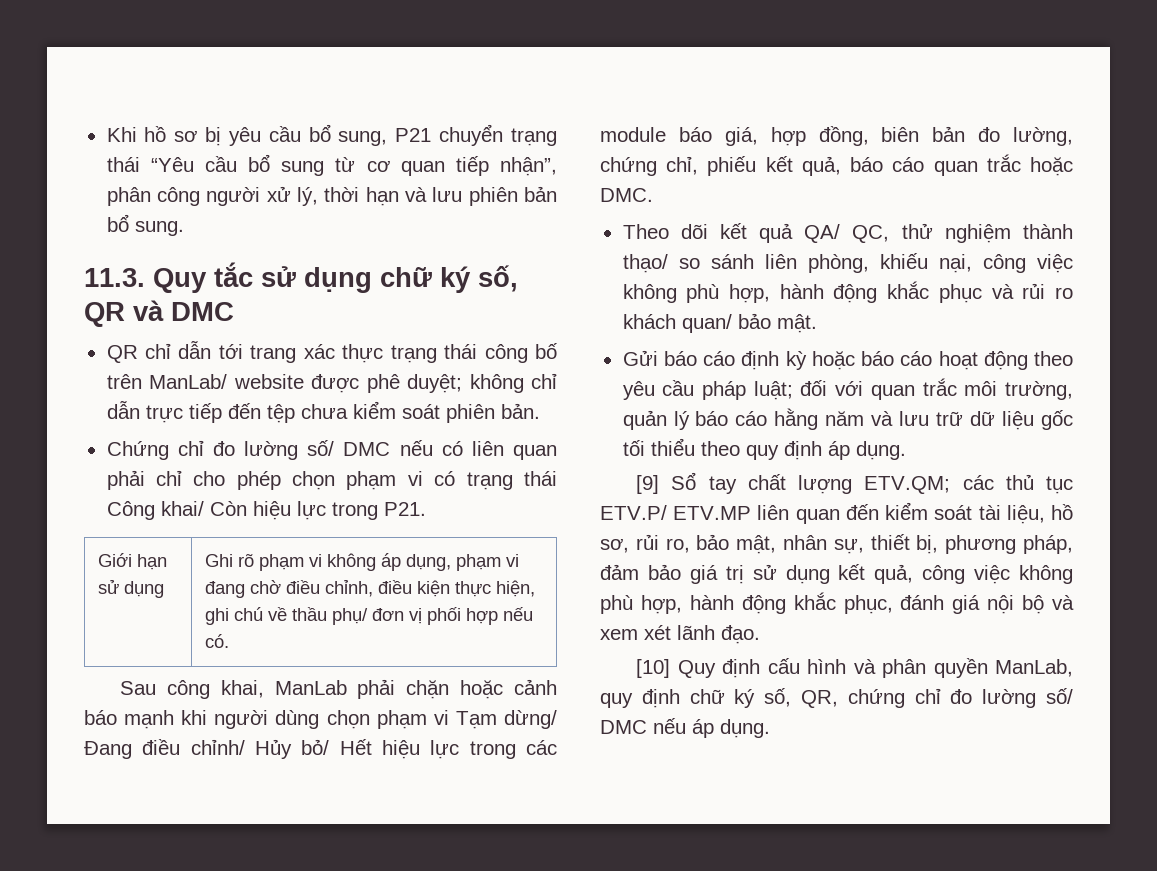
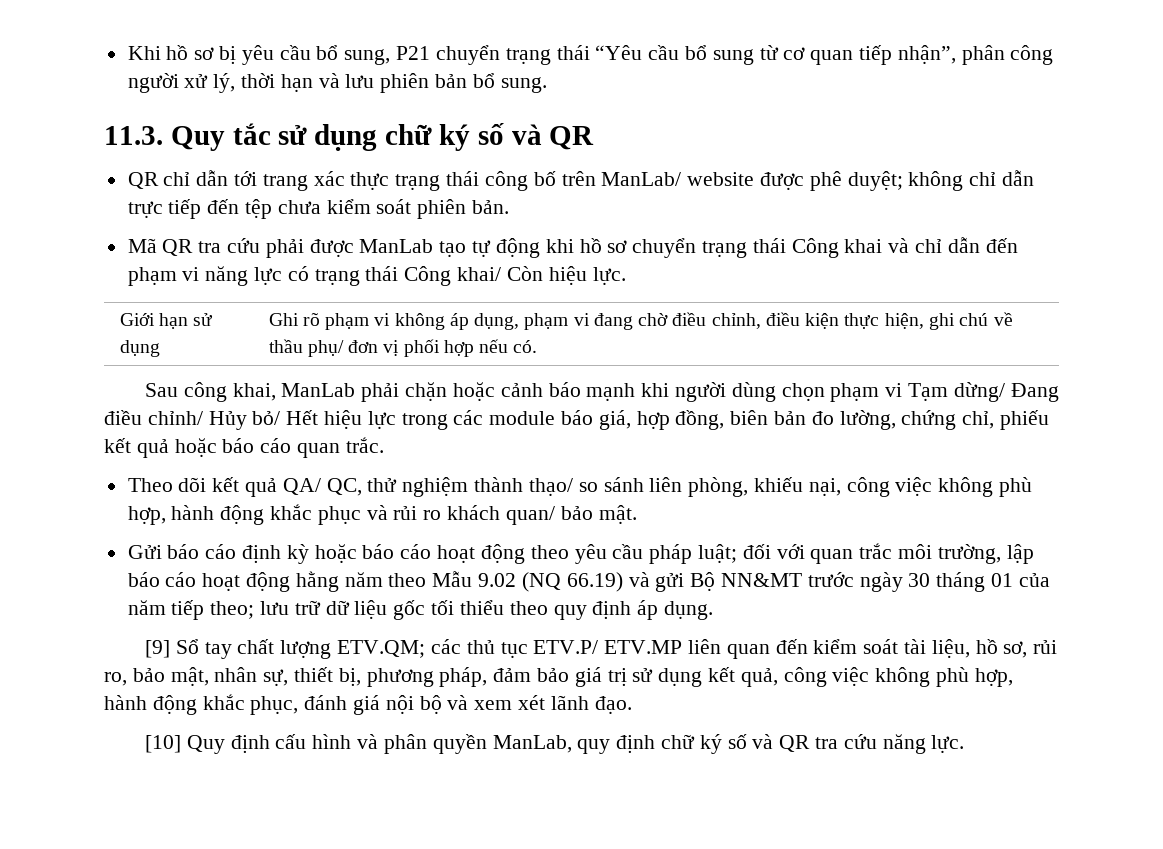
- 11.3. Quy tắc sử dụng chữ ký số, QR và DMC
+ 11.3. Quy tắc sử dụng chữ ký số và QR
- Chứng chỉ đo lường số/ DMC nếu có liên quan phải chỉ cho phép chọn phạm vi có trạng thái Công khai/ Còn hiệu lực trong P21.
+ Mã QR tra cứu phải được ManLab tạo tự động khi hồ sơ chuyển trạng thái Công khai và chỉ dẫn đến phạm vi năng lực có trạng thái Công khai/ Còn hiệu lực.
- Sau công khai, ManLab phải chặn hoặc cảnh báo mạnh khi người dùng chọn phạm vi Tạm dừng/ Đang điều chỉnh/ Hủy bỏ/ Hết hiệu lực trong các module báo giá, hợp đồng, biên bản đo lường, chứng chỉ, phiếu kết quả, báo cáo quan trắc hoặc DMC.
+ Sau công khai, ManLab phải chặn hoặc cảnh báo mạnh khi người dùng chọn phạm vi Tạm dừng/ Đang điều chỉnh/ Hủy bỏ/ Hết hiệu lực trong các module báo giá, hợp đồng, biên bản đo lường, chứng chỉ, phiếu kết quả hoặc báo cáo quan trắc.
- Gửi báo cáo định kỳ hoặc báo cáo hoạt động theo yêu cầu pháp luật; đối với quan trắc môi trường, quản lý báo cáo hằng năm và lưu trữ dữ liệu gốc tối thiểu theo quy định áp dụng.
+ Gửi báo cáo định kỳ hoặc báo cáo hoạt động theo yêu cầu pháp luật; đối với quan trắc môi trường, lập báo cáo hoạt động hằng năm theo Mẫu 9.02 (NQ 66.19) và gửi Bộ NN&MT trước ngày 30 tháng 01 của năm tiếp theo; lưu trữ dữ liệu gốc tối thiểu theo quy định áp dụng.
- [10] Quy định cấu hình và phân quyền ManLab, quy định chữ ký số, QR, chứng chỉ đo lường số/ DMC nếu áp dụng.
+ [10] Quy định cấu hình và phân quyền ManLab, quy định chữ ký số và QR tra cứu năng lực.

